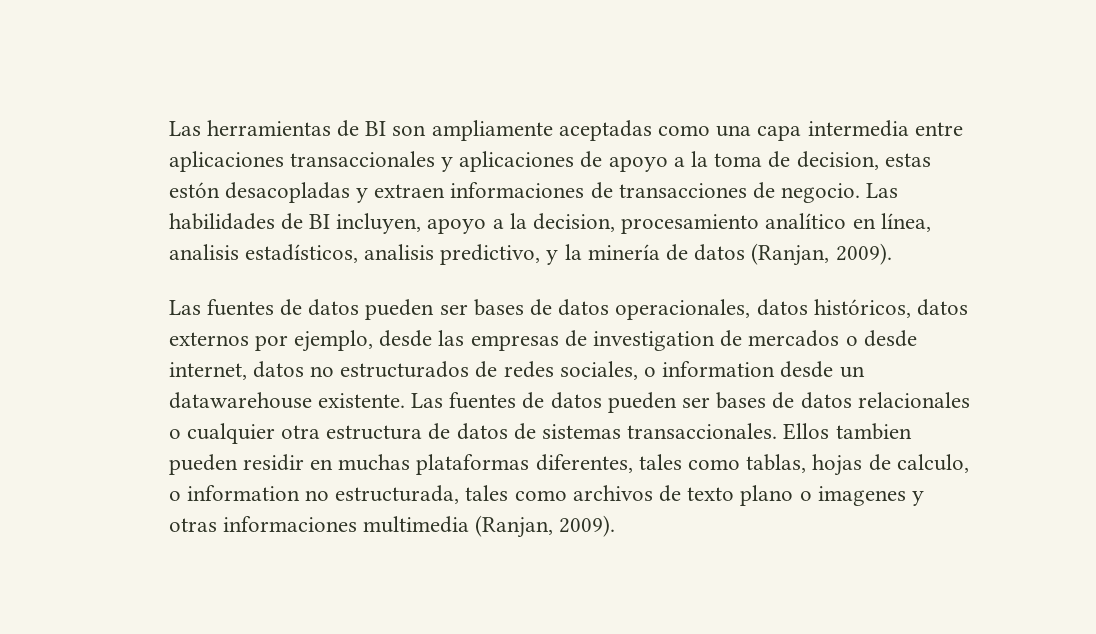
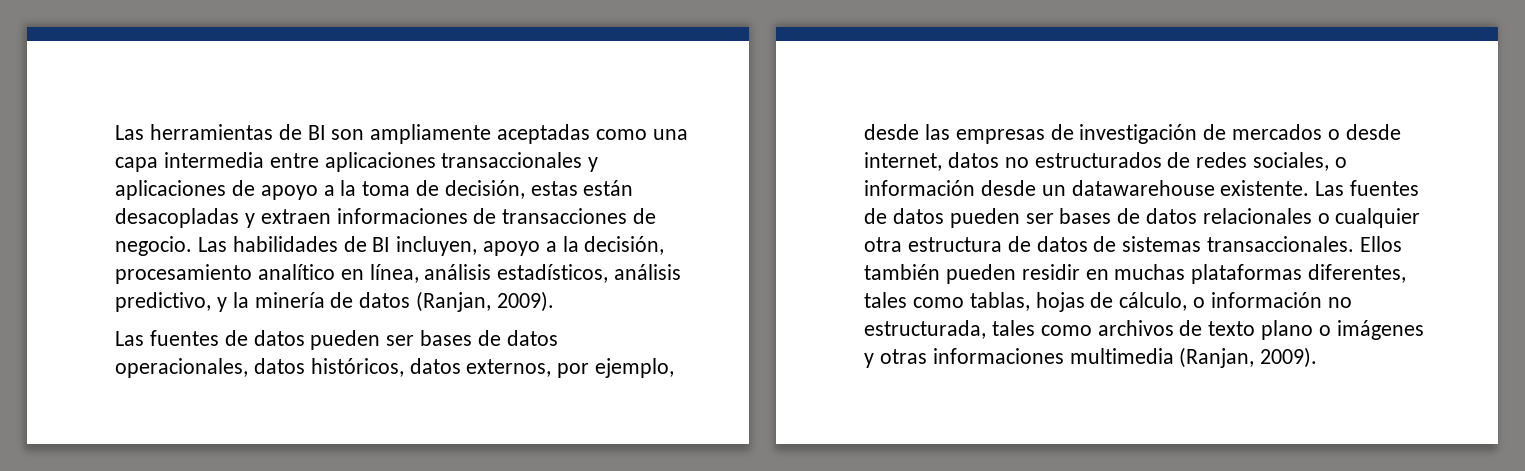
- Las herramientas de BI son ampliamente aceptadas como una capa intermedia entre aplicaciones transaccionales y aplicaciones de apoyo a la toma de decision, estas estón desacopladas y extraen informaciones de transacciones de negocio.
+ Las herramientas de BI son ampliamente aceptadas como una capa intermedia entre aplicaciones transaccionales y aplicaciones de apoyo a la toma de decisión, estas están desacopladas y extraen informaciones de transacciones de negocio.
- Las habilidades de BI incluyen, apoyo a la decision, procesamiento analítico en línea, analisis estadísticos, analisis predictivo, y la minería de datos (Ranjan, 2009).
+ Las habilidades de BI incluyen, apoyo a la decisión, procesamiento analítico en línea, análisis estadísticos, análisis predictivo, y la minería de datos (Ranjan, 2009).
- Las fuentes de datos pueden ser bases de datos operacionales, datos históricos, datos externos por ejemplo, desde las empresas de investigation de mercados o desde internet, datos no estructurados de redes sociales, o information desde un datawarehouse existente.
+ Las fuentes de datos pueden ser bases de datos operacionales, datos históricos, datos externos, por ejemplo, desde las empresas de investigación de mercados o desde internet, datos no estructurados de redes sociales, o información desde un datawarehouse existente.
- Ellos tambien pueden residir en muchas plataformas diferentes, tales como tablas, hojas de calculo, o information no estructurada, tales como archivos de texto plano o imagenes y otras informaciones multimedia (Ranjan, 2009).
+ Ellos también pueden residir en muchas plataformas diferentes, tales como tablas, hojas de cálculo, o información no estructurada, tales como archivos de texto plano o imágenes y otras informaciones multimedia (Ranjan, 2009).

